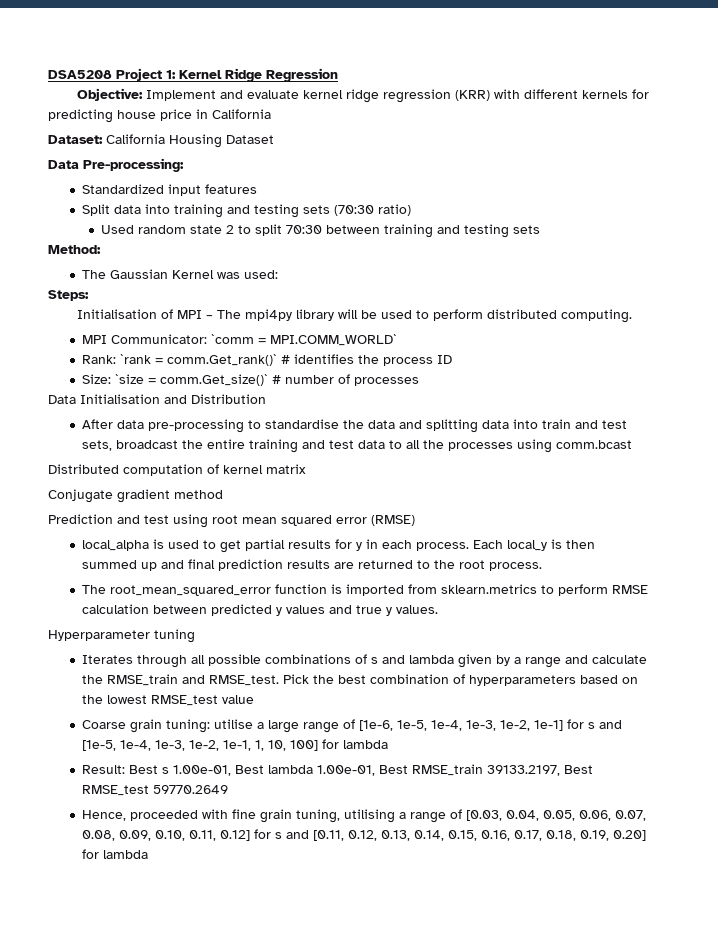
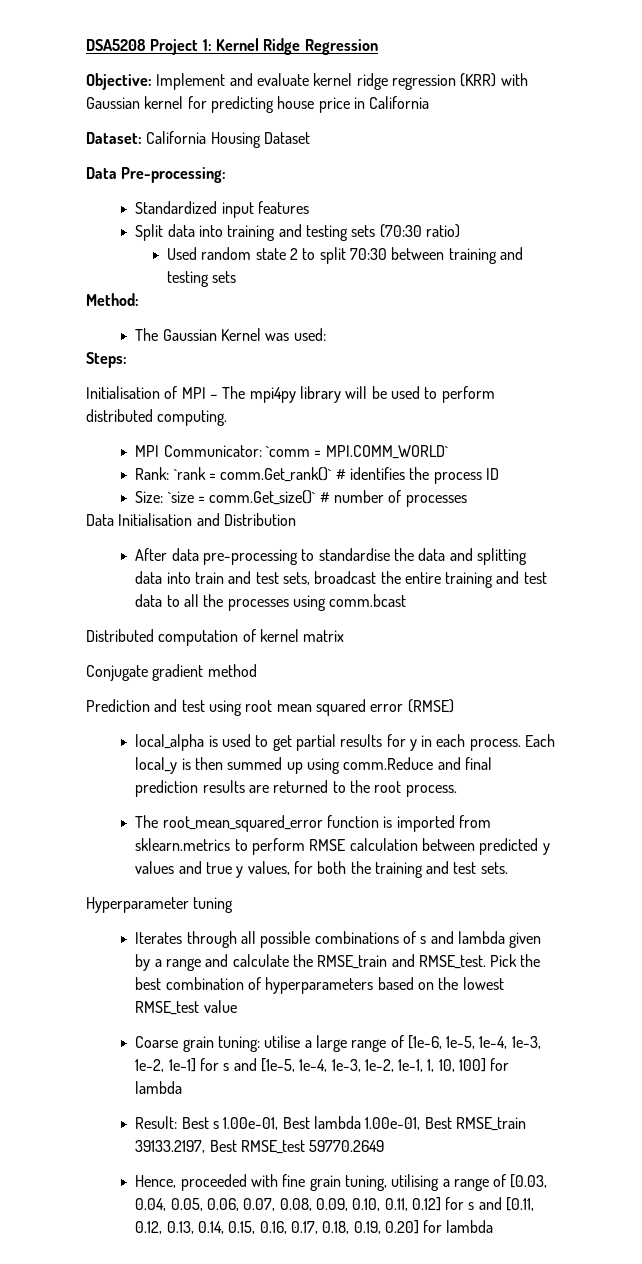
- Objective: Implement and evaluate kernel ridge regression (KRR) with different kernels for predicting house price in California
+ Objective: Implement and evaluate kernel ridge regression (KRR) with Gaussian kernel for predicting house price in California
- Each local_y is then summed up and final prediction results are returned to the root process.
+ Each local_y is then summed up using comm.Reduce and final prediction results are returned to the root process.
- The root_mean_squared_error function is imported from sklearn.metrics to perform RMSE calculation between predicted y values and true y values.
+ The root_mean_squared_error function is imported from sklearn.metrics to perform RMSE calculation between predicted y values and true y values, for both the training and test sets.

